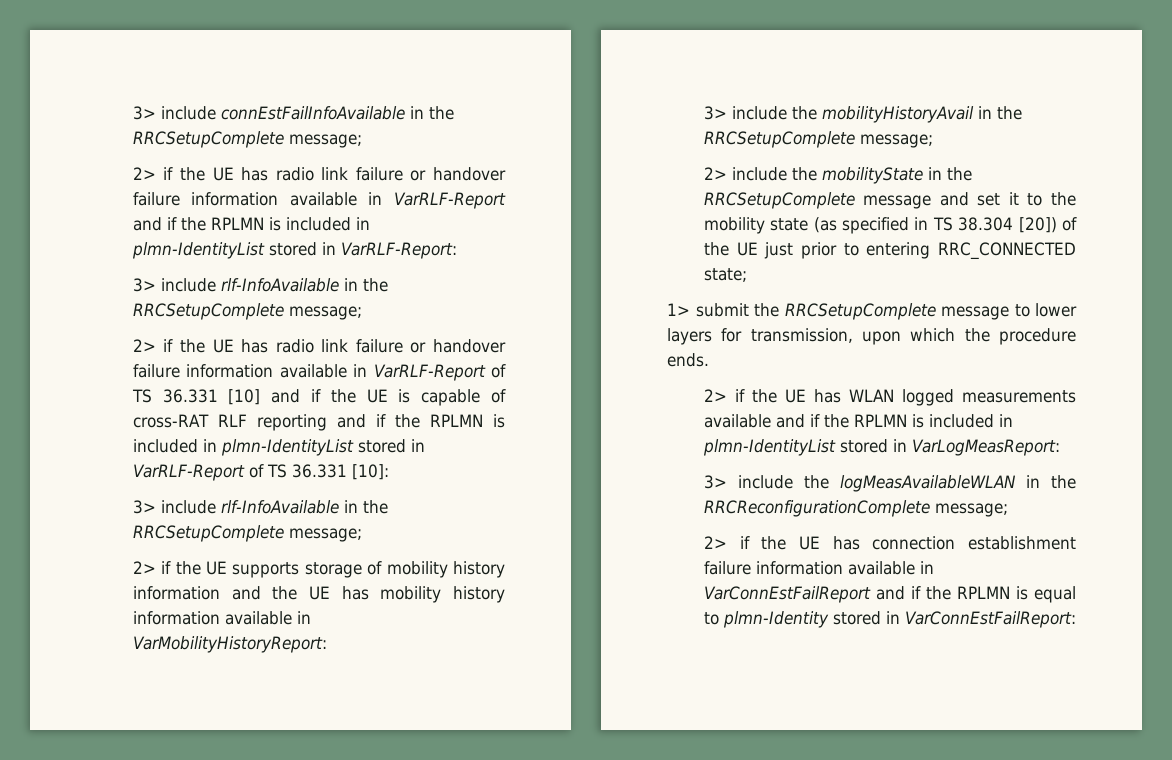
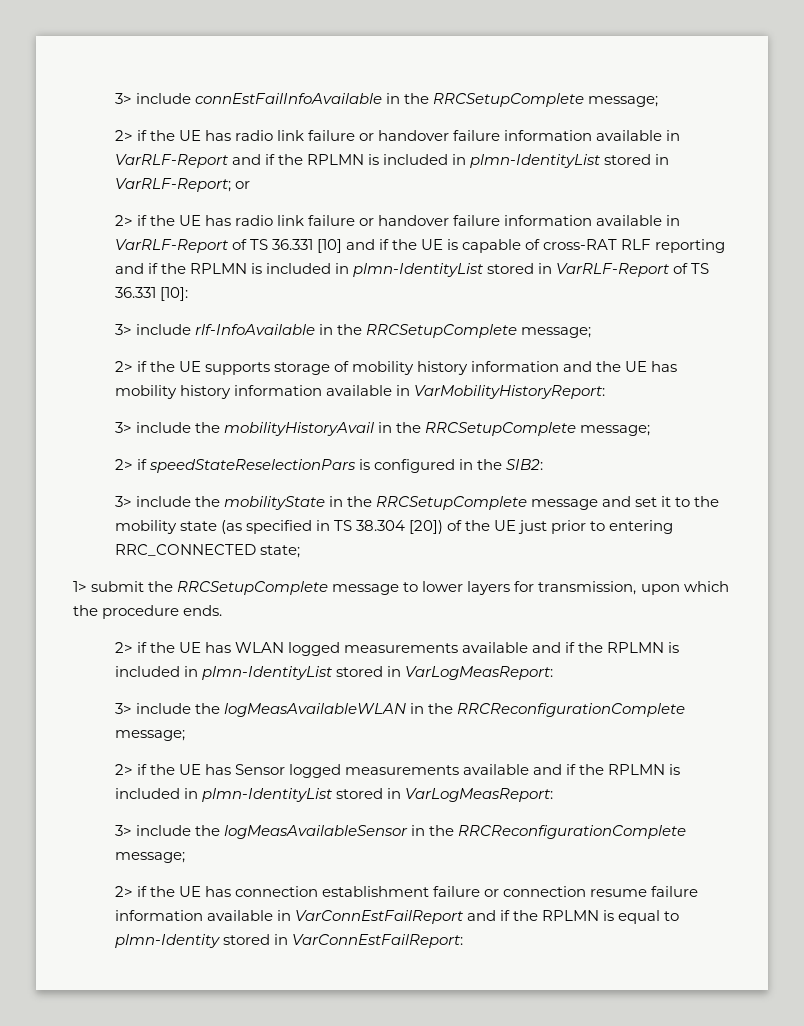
- 2> if the UE has radio link failure or handover failure information available in VarRLF-Report and if the RPLMN is included in plmn-IdentityList stored in VarRLF-Report:
- 3> include rlf-InfoAvailable in the RRCSetupComplete message;
+ 2> if the UE has radio link failure or handover failure information available in VarRLF-Report and if the RPLMN is included in plmn-IdentityList stored in VarRLF-Report; or
- 2> include the mobilityState in the RRCSetupComplete message and set it to the mobility state (as specified in TS 38.304 [20]) of the UE just prior to entering RRC_CONNECTED state;
+ 2> if speedStateReselectionPars is configured in the SIB2:
+ 3> include the mobilityState in the RRCSetupComplete message and set it to the mobility state (as specified in TS 38.304 [20]) of the UE just prior to entering RRC_CONNECTED state;
+ 2> if the UE has Sensor logged measurements available and if the RPLMN is included in plmn-IdentityList stored in VarLogMeasReport:
+ 3> include the logMeasAvailableSensor in the RRCReconfigurationComplete message;
- 2> if the UE has connection establishment failure information available in VarConnEstFailReport and if the RPLMN is equal to plmn-Identity stored in VarConnEstFailReport:
+ 2> if the UE has connection establishment failure or connection resume failure information available in VarConnEstFailReport and if the RPLMN is equal to plmn-Identity stored in VarConnEstFailReport:

